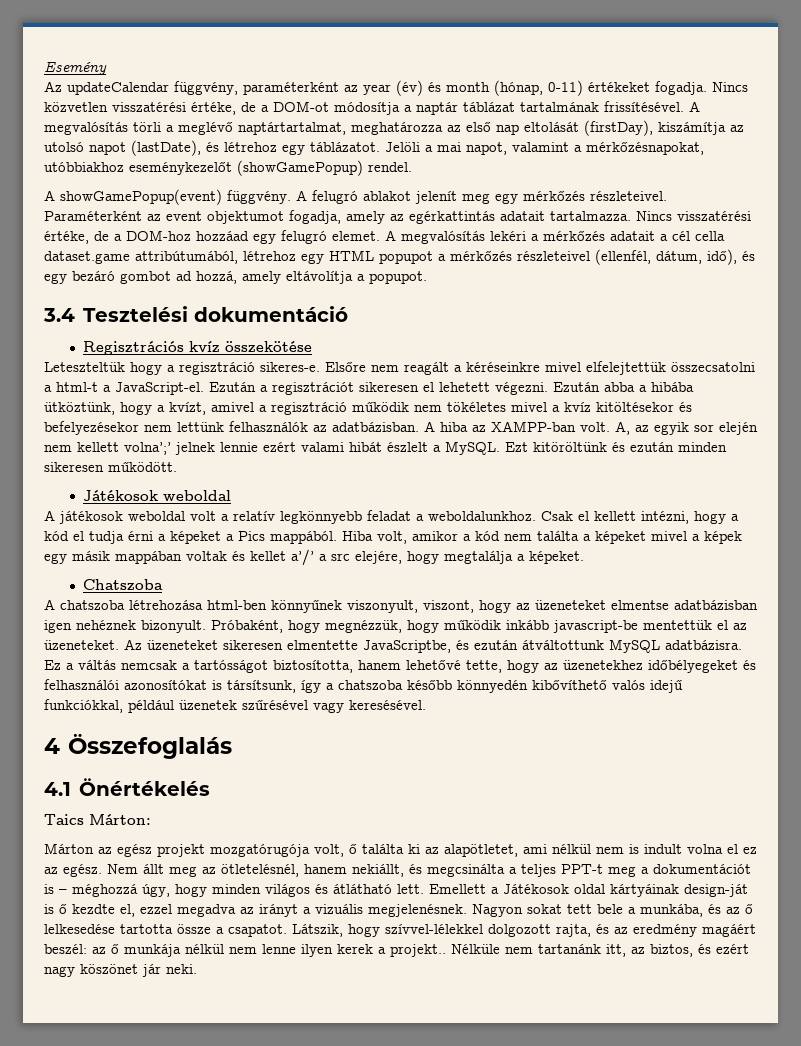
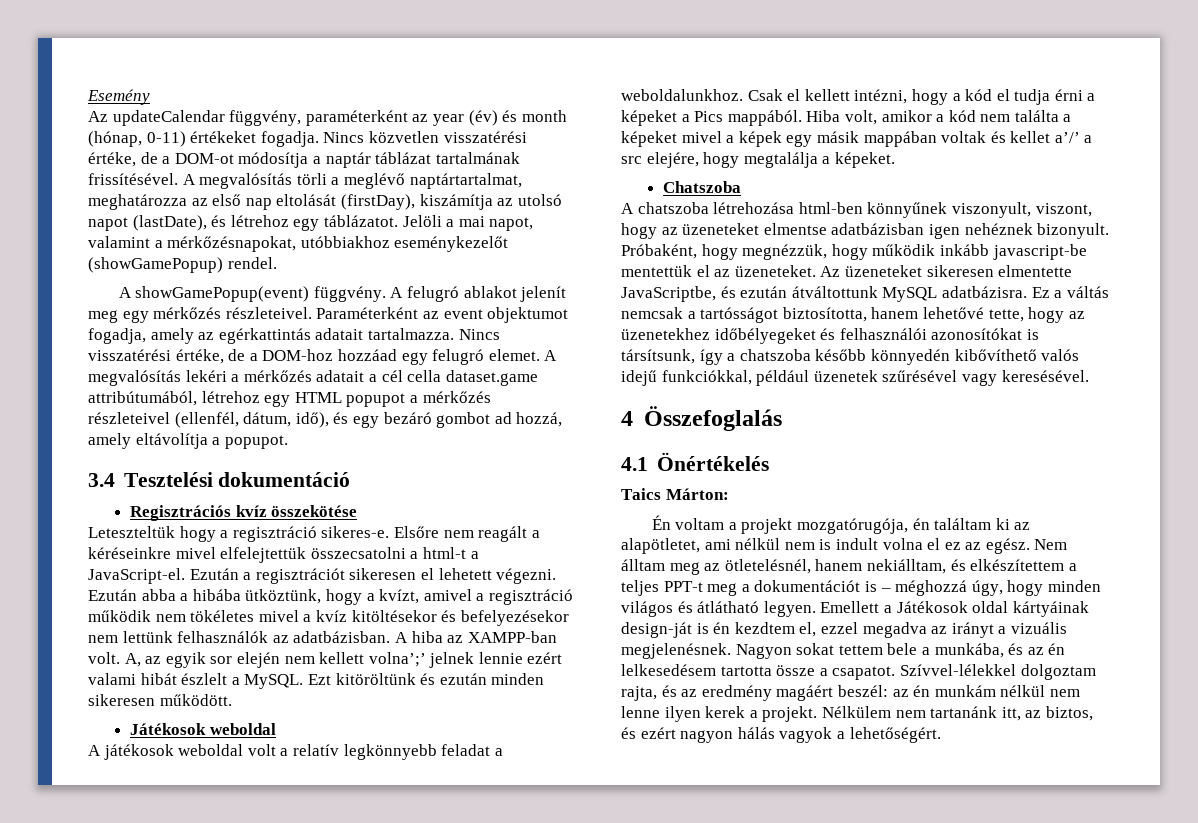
- Márton az egész projekt mozgatórugója volt, ő találta ki az alapötletet, ami nélkül nem is indult volna el ez az egész.
+ Én voltam a projekt mozgatórugója, én találtam ki az alapötletet, ami nélkül nem is indult volna el ez az egész.
- Nem állt meg az ötletelésnél, hanem nekiállt, és megcsinálta a teljes PPT-t meg a dokumentációt is – méghozzá úgy, hogy minden világos és átlátható lett.
+ Nem álltam meg az ötletelésnél, hanem nekiálltam, és elkészítettem a teljes PPT-t meg a dokumentációt is – méghozzá úgy, hogy minden világos és átlátható legyen.
- Emellett a Játékosok oldal kártyáinak design-ját is ő kezdte el, ezzel megadva az irányt a vizuális megjelenésnek.
+ Emellett a Játékosok oldal kártyáinak design-ját is én kezdtem el, ezzel megadva az irányt a vizuális megjelenésnek.
- Nagyon sokat tett bele a munkába, és az ő lelkesedése tartotta össze a csapatot.
+ Nagyon sokat tettem bele a munkába, és az én lelkesedésem tartotta össze a csapatot.
- Látszik, hogy szívvel-lélekkel dolgozott rajta, és az eredmény magáért beszél: az ő munkája nélkül nem lenne ilyen kerek a projekt.. Nélküle nem tartanánk itt, az biztos, és ezért nagy köszönet jár neki.
+ Szívvel-lélekkel dolgoztam rajta, és az eredmény magáért beszél: az én munkám nélkül nem lenne ilyen kerek a projekt. Nélkülem nem tartanánk itt, az biztos, és ezért nagyon hálás vagyok a lehetőségért.

